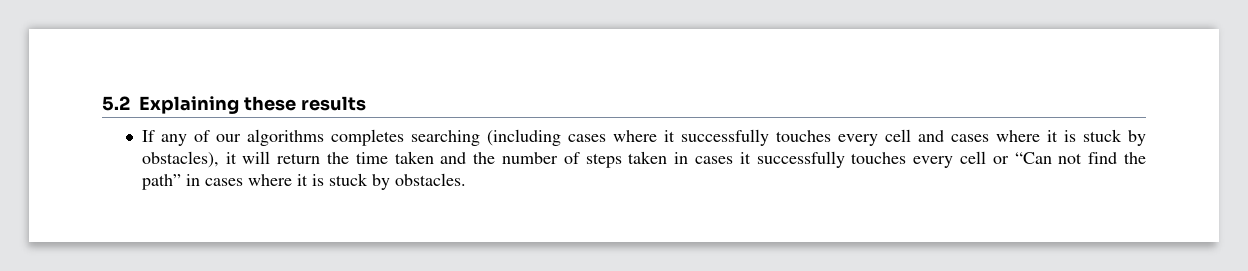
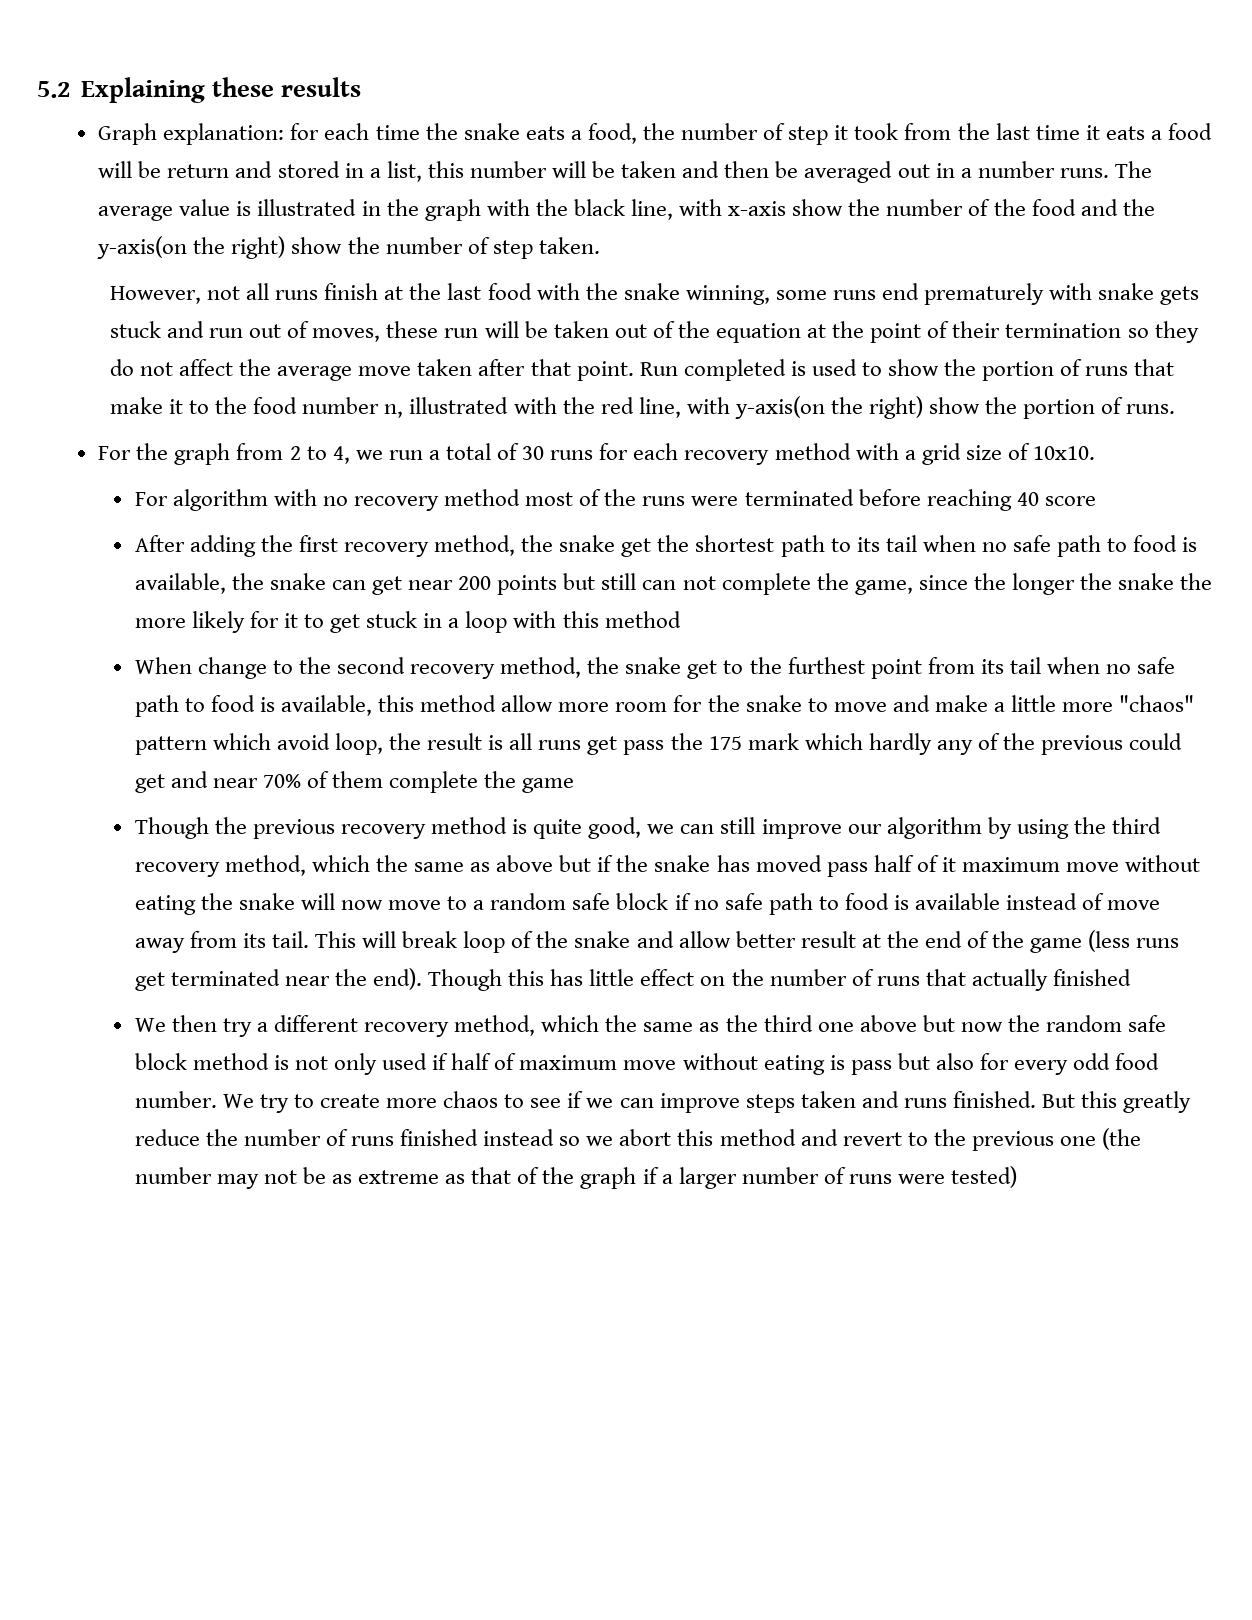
- If any of our algorithms completes searching (including cases where it successfully touches every cell and cases where it is stuck by obstacles), it will return the time taken and the number of steps taken in cases it successfully touches every cell or “Can not find the path” in cases where it is stuck by obstacles.
+ Graph explanation: for each time the snake eats a food, the number of step it took from the last time it eats a food will be return and stored in a list, this number will be taken and then be averaged out in a number runs. The average value is illustrated in the graph with the black line, with x-axis show the number of the food and the y-axis(on the right) show the number of step taken.
+ However, not all runs finish at the last food with the snake winning, some runs end prematurely with snake gets stuck and run out of moves, these run will be taken out of the equation at the point of their termination so they do not affect the average move taken after that point. Run completed is used to show the portion of runs that make it to the food number n, illustrated with the red line, with y-axis(on the right) show the portion of runs.
+ For the graph from 2 to 4, we run a total of 30 runs for each recovery method with a grid size of 10x10.
+ For algorithm with no recovery method most of the runs were terminated before reaching 40 score
+ After adding the first recovery method, the snake get the shortest path to its tail when no safe path to food is available, the snake can get near 200 points but still can not complete the game, since the longer the snake the more likely for it to get stuck in a loop with this method
+ When change to the second recovery method, the snake get to the furthest point from its tail when no safe path to food is available, this method allow more room for the snake to move and make a little more "chaos" pattern which avoid loop, the result is all runs get pass the 175 mark which hardly any of the previous could get and near 70% of them complete the game
+ Though the previous recovery method is quite good, we can still improve our algorithm by using the third recovery method, which the same as above but if the snake has moved pass half of it maximum move without eating the snake will now move to a random safe block if no safe path to food is available instead of move away from its tail. This will break loop of the snake and allow better result at the end of the game (less runs get terminated near the end). Though this has little effect on the number of runs that actually finished
+ We then try a different recovery method, which the same as the third one above but now the random safe block method is not only used if half of maximum move without eating is pass but also for every odd food number. We try to create more chaos to see if we can improve steps taken and runs finished. But this greatly reduce the number of runs finished instead so we abort this method and revert to the previous one (the number may not be as extreme as that of the graph if a larger number of runs were tested)

